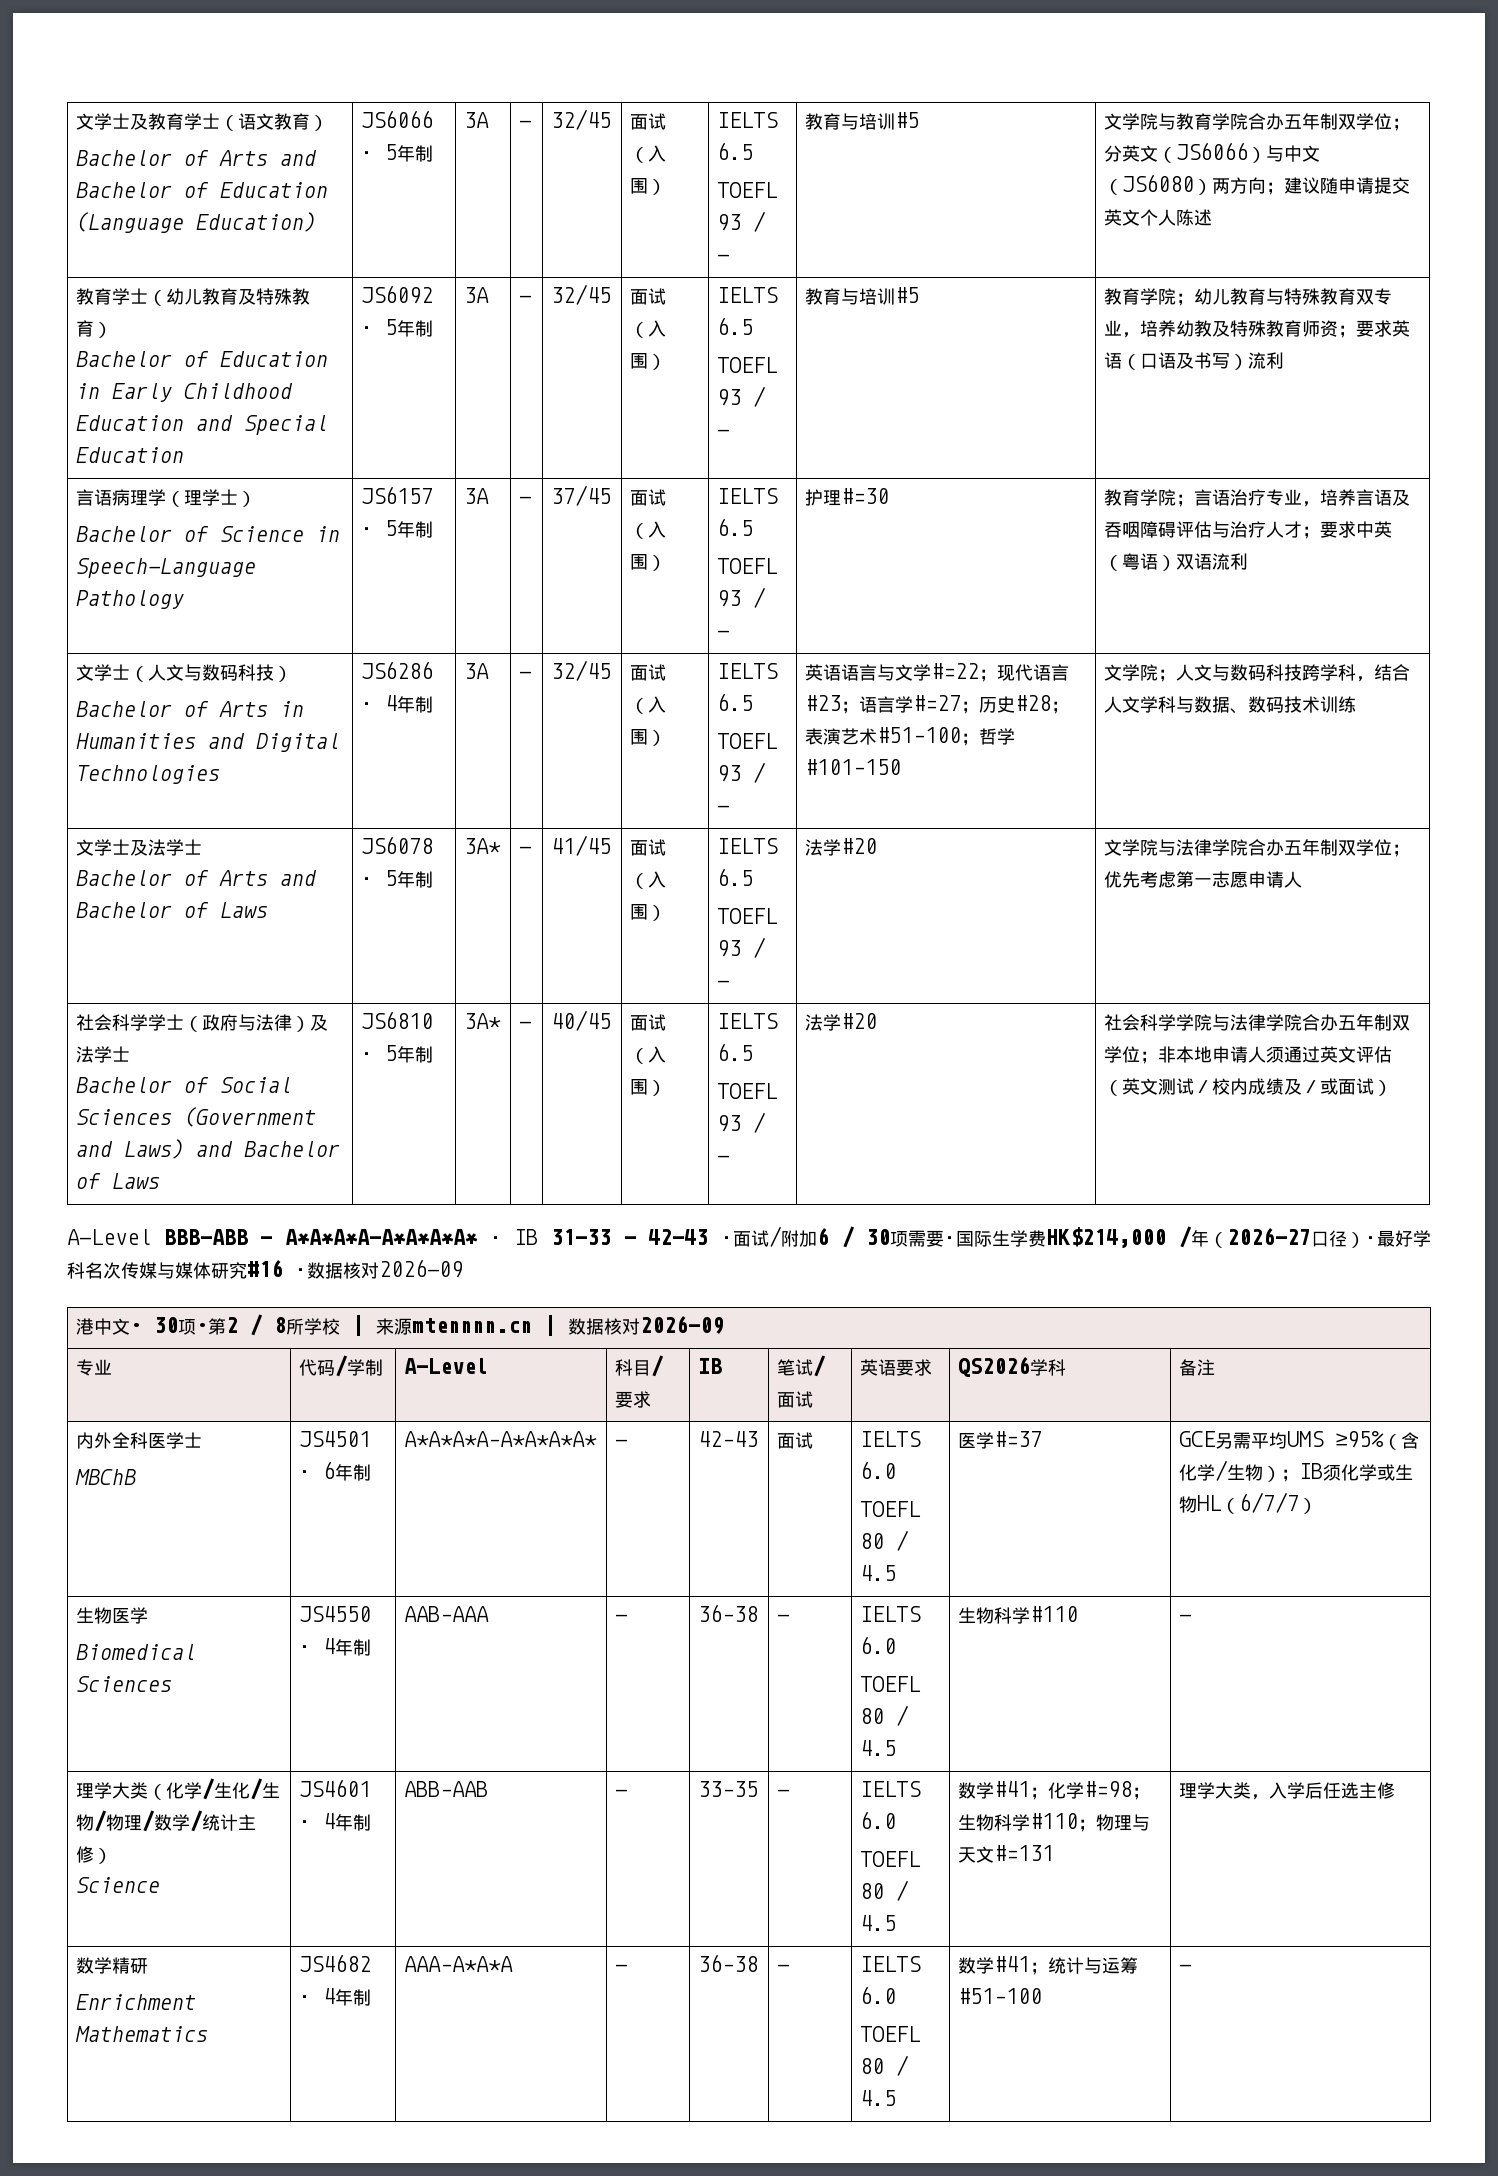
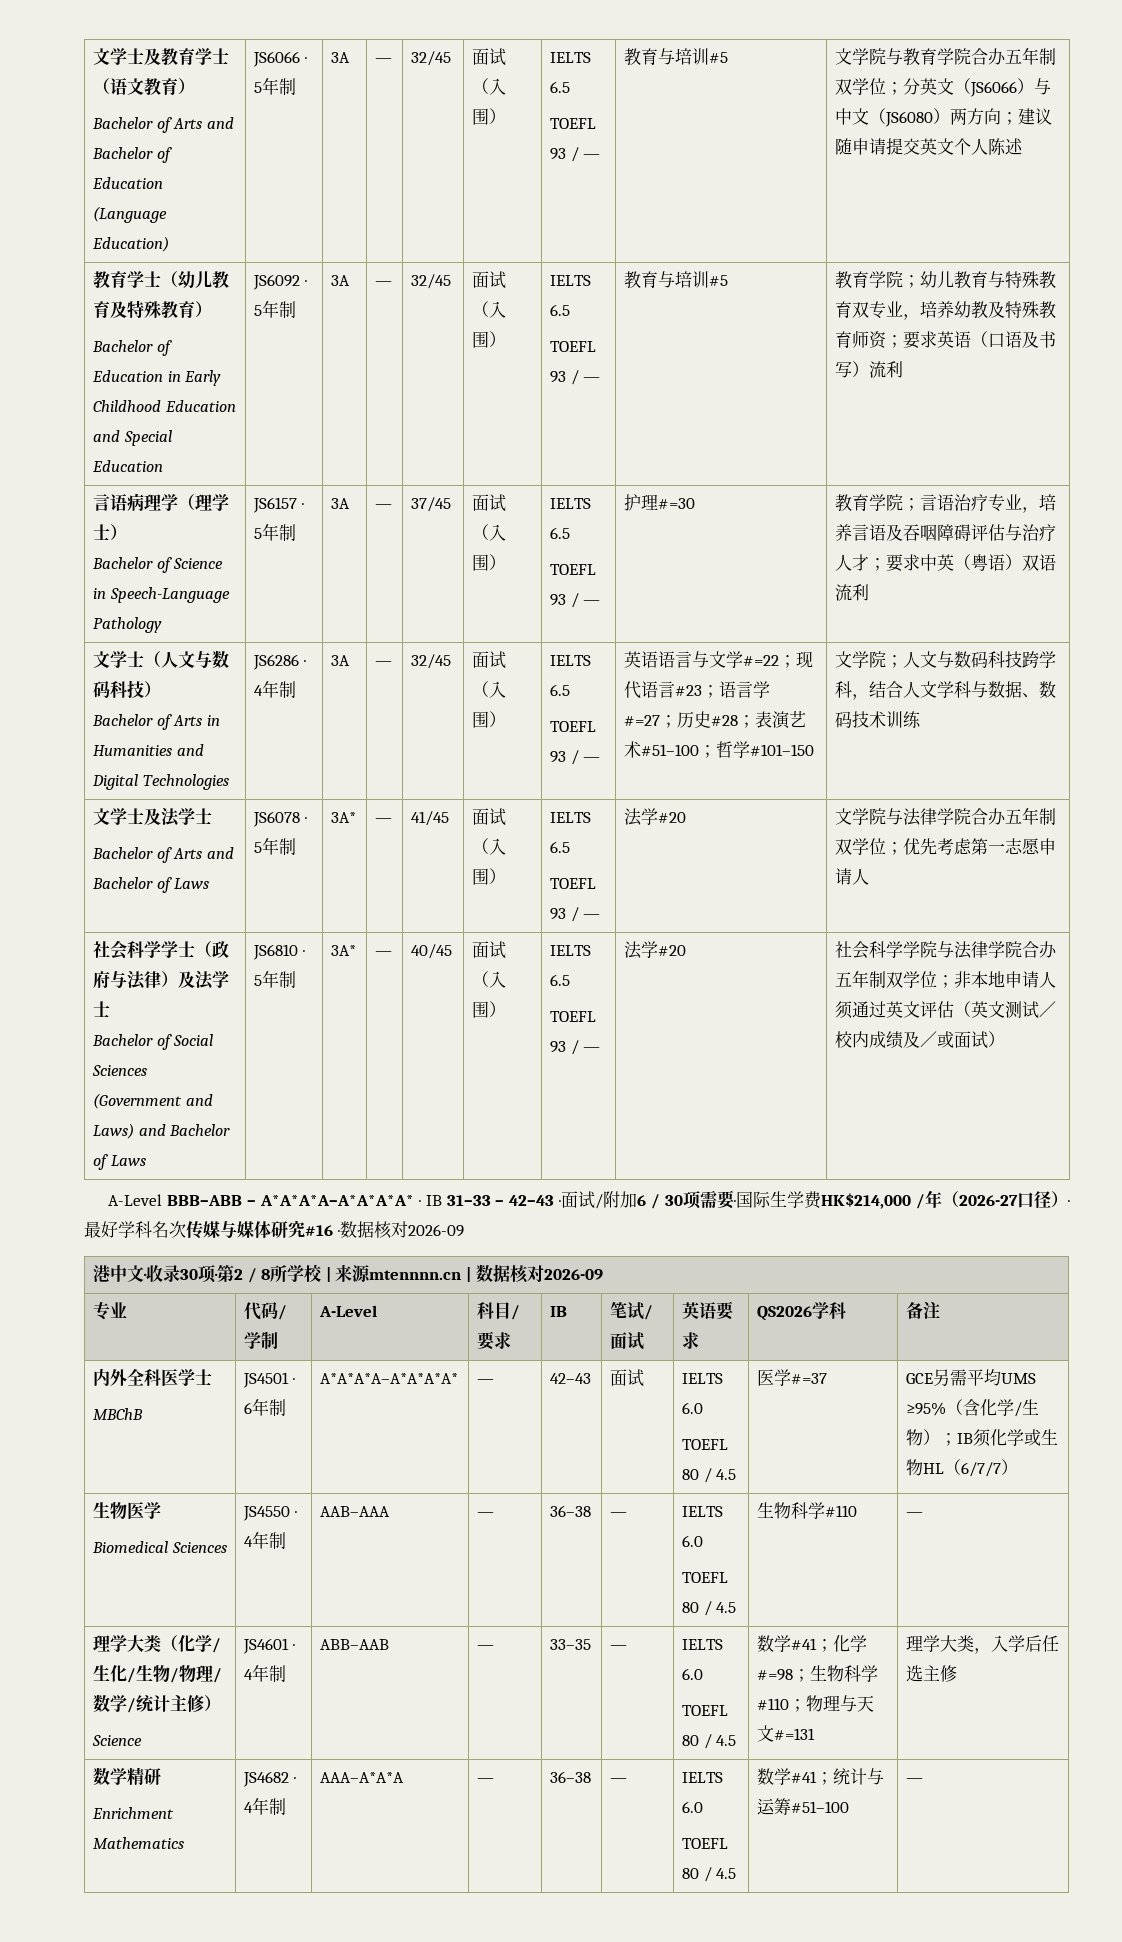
- 港中文· 30项·第2 / 8所学校 | 来源mtennnn.cn | 数据核对2026-09
+ 港中文·收录30项·第2 / 8所学校 | 来源mtennnn.cn | 数据核对2026-09

